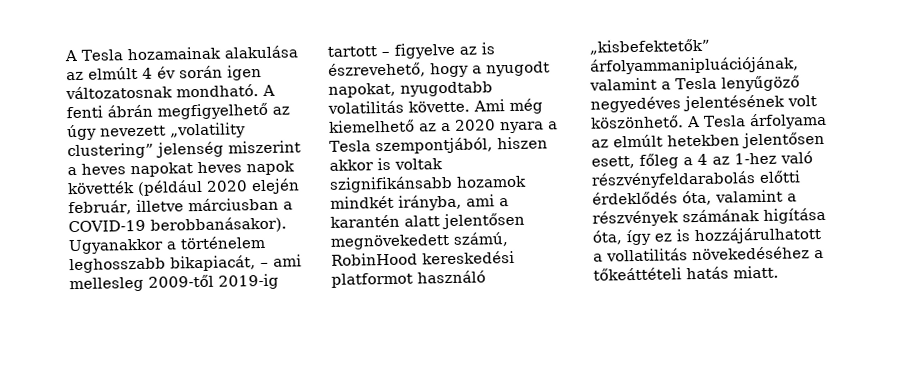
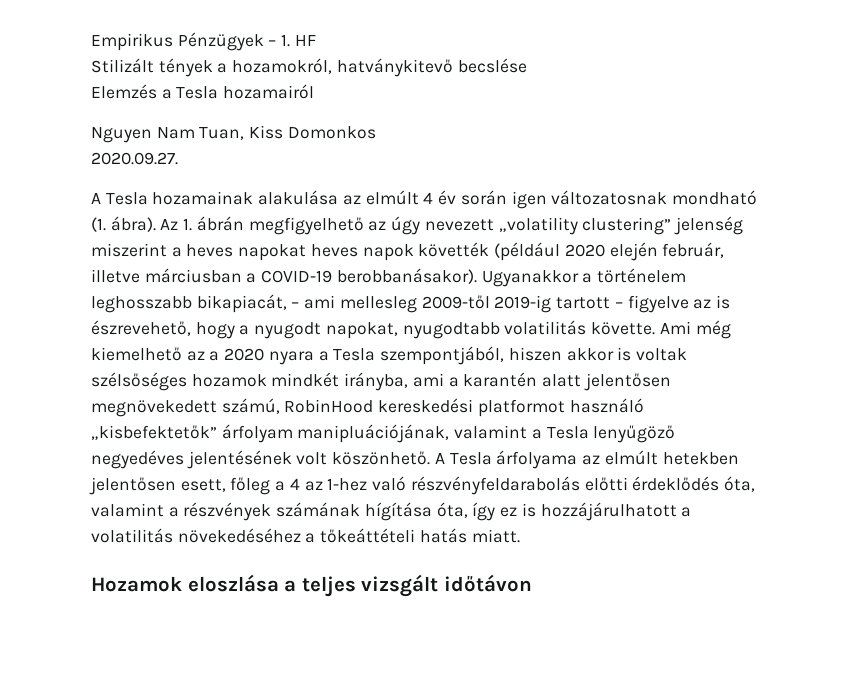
+ Empirikus Pénzügyek – 1. HF
+ Stilizált tények a hozamokról, hatványkitevő becslése
+ Elemzés a Tesla hozamairól
+ Nguyen Nam Tuan, Kiss Domonkos
+ 2020.09.27.
- A Tesla hozamainak alakulása az elmúlt 4 év során igen változatosnak mondható. A fenti ábrán megfigyelhető az úgy nevezett „volatility clustering” jelenség miszerint a heves napokat heves napok követték (például 2020 elején február, illetve márciusban a COVID-19 berobbanásakor).
+ A Tesla hozamainak alakulása az elmúlt 4 év során igen változatosnak mondható (1. ábra). Az 1. ábrán megfigyelhető az úgy nevezett „volatility clustering” jelenség miszerint a heves napokat heves napok követték (például 2020 elején február, illetve márciusban a COVID-19 berobbanásakor).
- Ami még kiemelhető az a 2020 nyara a Tesla szempontjából, hiszen akkor is voltak szignifikánsabb hozamok mindkét irányba, ami a karantén alatt jelentősen megnövekedett számú, RobinHood kereskedési platformot használó „kisbefektetők” árfolyammanipluációjának, valamint a Tesla lenyűgöző negyedéves jelentésének volt köszönhető.
+ Ami még kiemelhető az a 2020 nyara a Tesla szempontjából, hiszen akkor is voltak szélsőséges hozamok mindkét irányba, ami a karantén alatt jelentősen megnövekedett számú, RobinHood kereskedési platformot használó „kisbefektetők” árfolyam manipluációjának, valamint a Tesla lenyűgöző negyedéves jelentésének volt köszönhető.
- A Tesla árfolyama az elmúlt hetekben jelentősen esett, főleg a 4 az 1-hez való részvényfeldarabolás előtti érdeklődés óta, valamint a részvények számának higítása óta, így ez is hozzájárulhatott a vollatilitás növekedéséhez a tőkeáttételi hatás miatt.
+ A Tesla árfolyama az elmúlt hetekben jelentősen esett, főleg a 4 az 1-hez való részvényfeldarabolás előtti érdeklődés óta, valamint a részvények számának hígítása óta, így ez is hozzájárulhatott a volatilitás növekedéséhez a tőkeáttételi hatás miatt.
+ Hozamok eloszlása a teljes vizsgált időtávon

